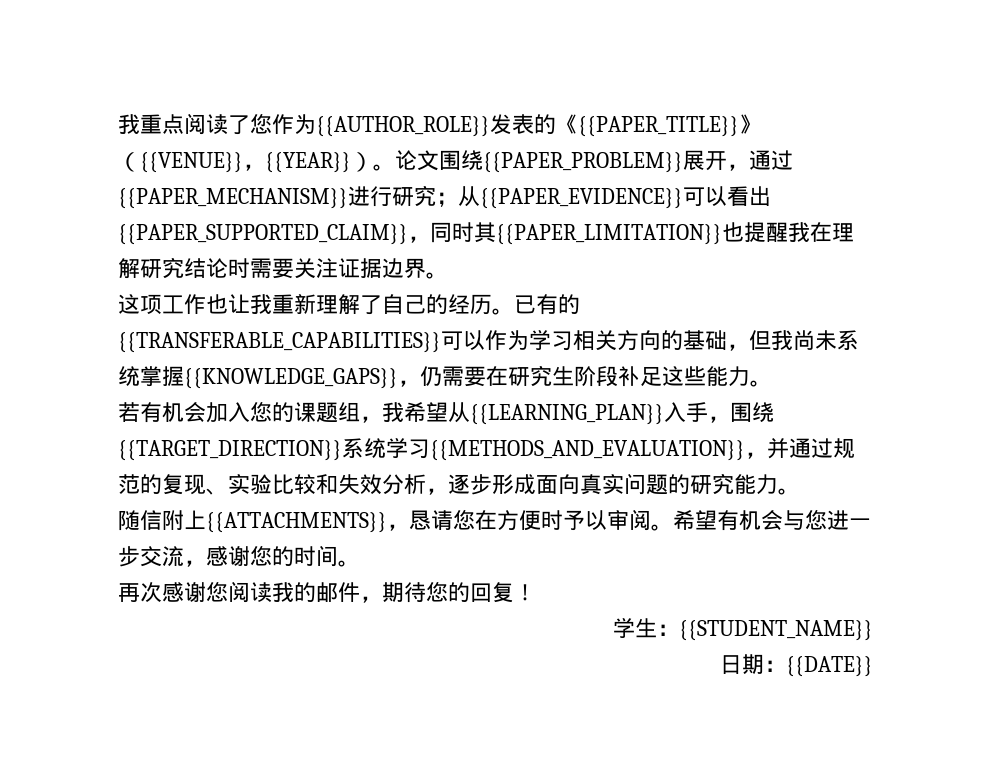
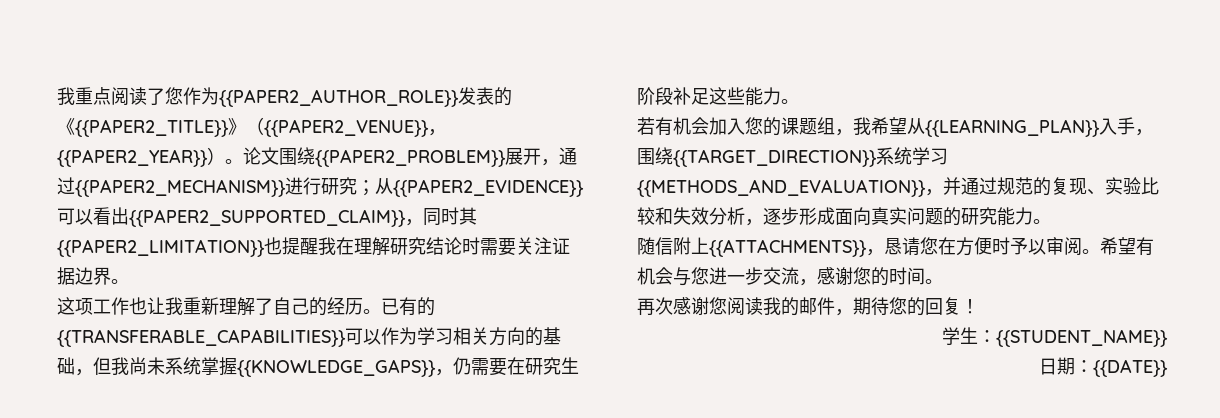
- 我重点阅读了您作为{{AUTHOR_ROLE}}发表的《{{PAPER_TITLE}}》（{{VENUE}}，{{YEAR}}）。
+ 我重点阅读了您作为{{PAPER2_AUTHOR_ROLE}}发表的《{{PAPER2_TITLE}}》（{{PAPER2_VENUE}}，{{PAPER2_YEAR}}）。
- 论文围绕{{PAPER_PROBLEM}}展开，通过{{PAPER_MECHANISM}}进行研究；从{{PAPER_EVIDENCE}}可以看出{{PAPER_SUPPORTED_CLAIM}}，同时其{{PAPER_LIMITATION}}也提醒我在理解研究结论时需要关注证据边界。
+ 论文围绕{{PAPER2_PROBLEM}}展开，通过{{PAPER2_MECHANISM}}进行研究；从{{PAPER2_EVIDENCE}}可以看出{{PAPER2_SUPPORTED_CLAIM}}，同时其{{PAPER2_LIMITATION}}也提醒我在理解研究结论时需要关注证据边界。

